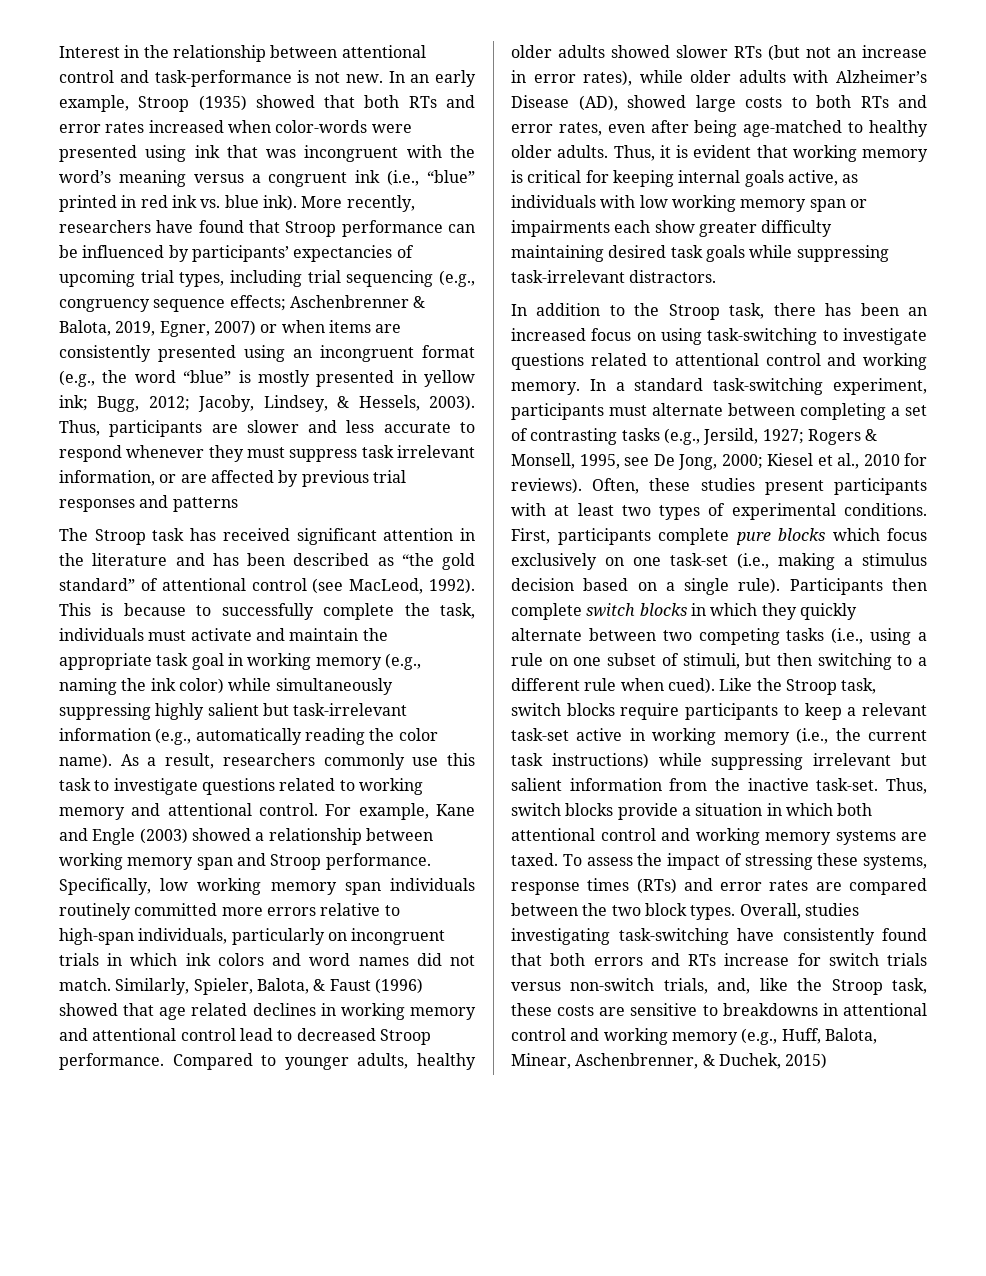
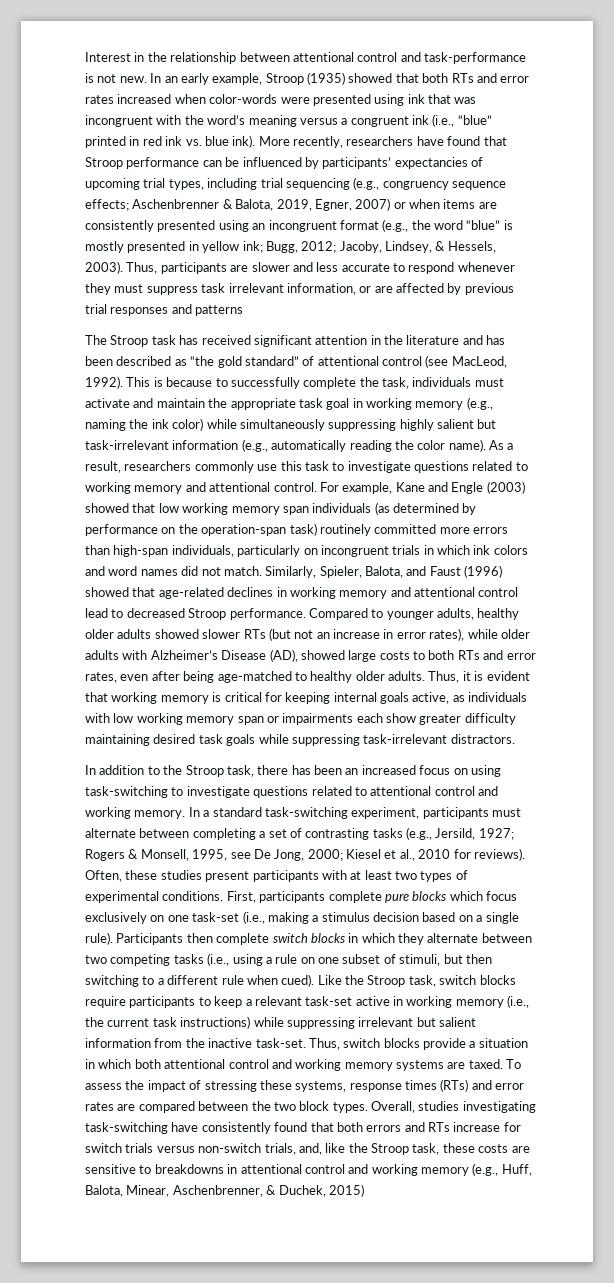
- For example, Kane and Engle (2003) showed a relationship between working memory span and Stroop performance. Specifically, low working memory span individuals routinely committed more errors relative to high-span individuals, particularly on incongruent trials in which ink colors and word names did not match.
+ For example, Kane and Engle (2003) showed that low working memory span individuals (as determined by performance on the operation-span task) routinely committed more errors than high-span individuals, particularly on incongruent trials in which ink colors and word names did not match.
- Similarly, Spieler, Balota, & Faust (1996) showed that age related declines in working memory and attentional control lead to decreased Stroop performance.
+ Similarly, Spieler, Balota, and Faust (1996) showed that age-related declines in working memory and attentional control lead to decreased Stroop performance.
- Participants then complete switch blocks in which they quickly alternate between two competing tasks (i.e., using a rule on one subset of stimuli, but then switching to a different rule when cued).
+ Participants then complete switch blocks in which they alternate between two competing tasks (i.e., using a rule on one subset of stimuli, but then switching to a different rule when cued).

